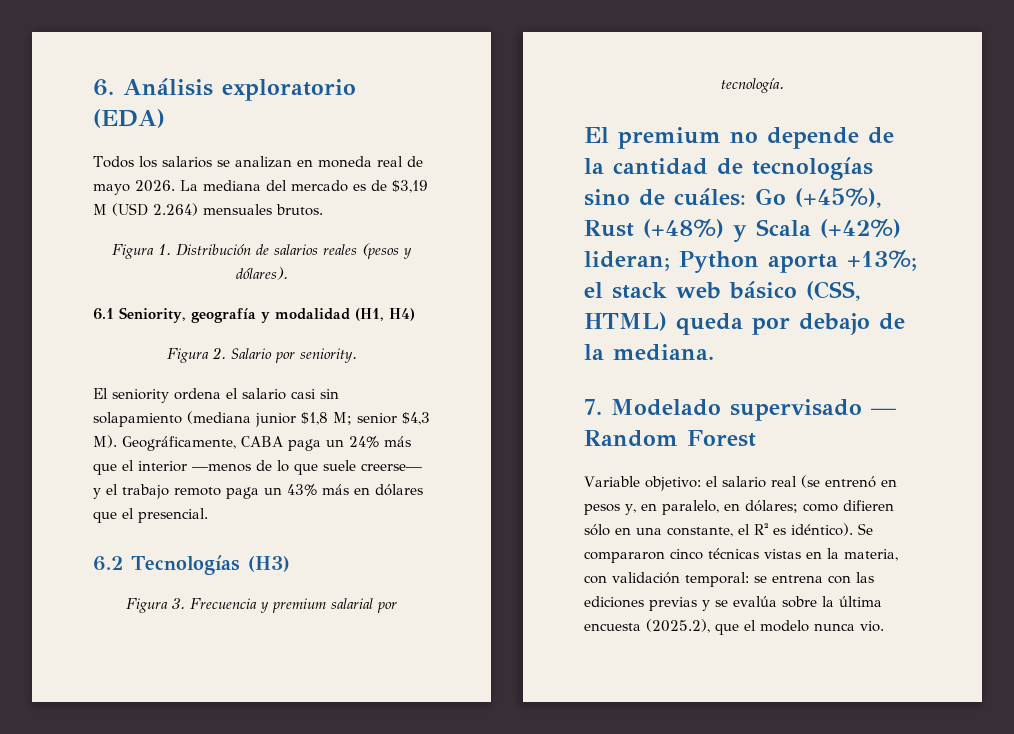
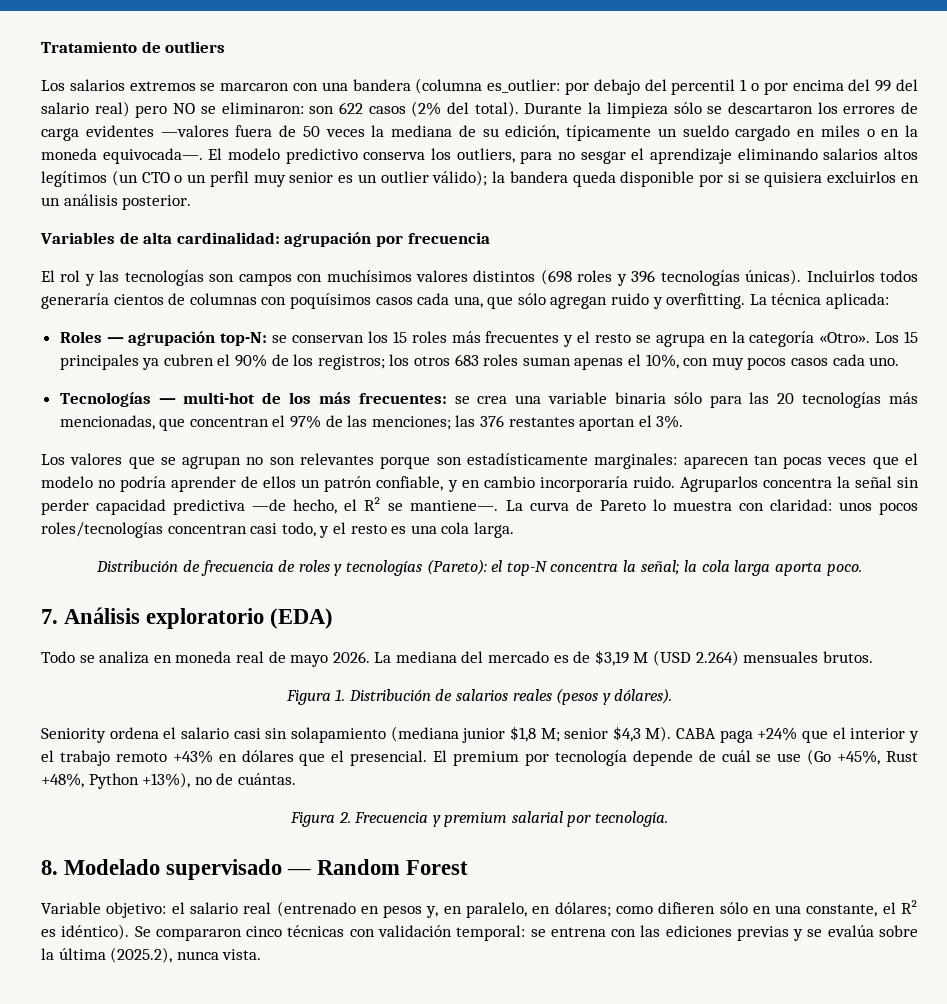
- 6. Análisis exploratorio (EDA)
- Todos los salarios se analizan en moneda real de mayo 2026.
+ Tratamiento de outliers
+ Los salarios extremos se marcaron con una bandera (columna es_outlier: por debajo del percentil 1 o por encima del 99 del salario real) pero NO se eliminaron: son 622 casos (2% del total). Durante la limpieza sólo se descartaron los errores de carga evidentes —valores fuera de 50 veces la mediana de su edición, típicamente un sueldo cargado en miles o en la moneda equivocada—. El modelo predictivo conserva los outliers, para no sesgar el aprendizaje eliminando salarios altos legítimos (un CTO o un perfil muy senior es un outlier válido); la bandera queda disponible por si se quisiera excluirlos en un análisis posterior.
+ Variables de alta cardinalidad: agrupación por frecuencia
+ El rol y las tecnologías son campos con muchísimos valores distintos (698 roles y 396 tecnologías únicas). Incluirlos todos generaría cientos de columnas con poquísimos casos cada una, que sólo agregan ruido y overfitting. La técnica aplicada:
+ Roles — agrupación top-N: se conservan los 15 roles más frecuentes y el resto se agrupa en la categoría «Otro». Los 15 principales ya cubren el 90% de los registros; los otros 683 roles suman apenas el 10%, con muy pocos casos cada uno.
+ Tecnologías — multi-hot de los más frecuentes: se crea una variable binaria sólo para las 20 tecnologías más mencionadas, que concentran el 97% de las menciones; las 376 restantes aportan el 3%.
+ Los valores que se agrupan no son relevantes porque son estadísticamente marginales: aparecen tan pocas veces que el modelo no podría aprender de ellos un patrón confiable, y en cambio incorporaría ruido. Agruparlos concentra la señal sin perder capacidad predictiva —de hecho, el R² se mantiene—. La curva de Pareto lo muestra con claridad: unos pocos roles/tecnologías concentran casi todo, y el resto es una cola larga.
+ Distribución de frecuencia de roles y tecnologías (Pareto): el top-N concentra la señal; la cola larga aporta poco.
+ 7. Análisis exploratorio (EDA)
+ Todo se analiza en moneda real de mayo 2026.
- 6.1 Seniority, geografía y modalidad (H1, H4)
- Figura 2. Salario por seniority.
- El seniority ordena el salario casi sin solapamiento (mediana junior $1,8 M; senior $4,3 M). Geográficamente, CABA paga un 24% más que el interior —menos de lo que suele creerse— y el trabajo remoto paga un 43% más en dólares que el presencial.
- 6.2 Tecnologías (H3)
- Figura 3. Frecuencia y premium salarial por tecnología.
+ Seniority ordena el salario casi sin solapamiento (mediana junior $1,8 M; senior $4,3 M). CABA paga +24% que el interior y el trabajo remoto +43% en dólares que el presencial. El premium por tecnología depende de cuál se use (Go +45%, Rust +48%, Python +13%), no de cuántas.
+ Figura 2. Frecuencia y premium salarial por tecnología.
- El premium no depende de la cantidad de tecnologías sino de cuáles: Go (+45%), Rust (+48%) y Scala (+42%) lideran; Python aporta +13%; el stack web básico (CSS, HTML) queda por debajo de la mediana.
- 7. Modelado supervisado — Random Forest
+ 8. Modelado supervisado — Random Forest
- Variable objetivo: el salario real (se entrenó en pesos y, en paralelo, en dólares; como difieren sólo en una constante, el R² es idéntico).
+ Variable objetivo: el salario real (entrenado en pesos y, en paralelo, en dólares; como difieren sólo en una constante, el R² es idéntico).
- Se compararon cinco técnicas vistas en la materia, con validación temporal: se entrena con las ediciones previas y se evalúa sobre la última encuesta (2025.2), que el modelo nunca vio.
+ Se compararon cinco técnicas con validación temporal: se entrena con las ediciones previas y se evalúa sobre la última (2025.2), nunca vista.

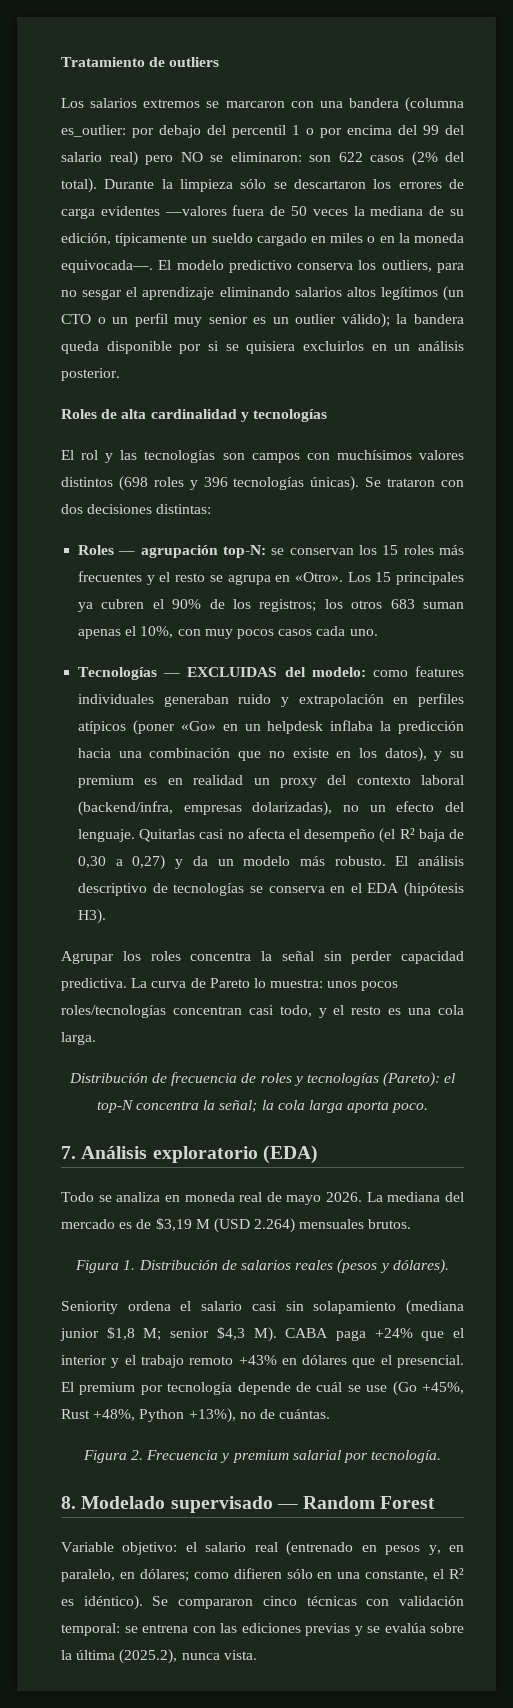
- Variables de alta cardinalidad: agrupación por frecuencia
+ Roles de alta cardinalidad y tecnologías
- Incluirlos todos generaría cientos de columnas con poquísimos casos cada una, que sólo agregan ruido y overfitting. La técnica aplicada:
+ Se trataron con dos decisiones distintas:
- Roles — agrupación top-N: se conservan los 15 roles más frecuentes y el resto se agrupa en la categoría «Otro».
+ Roles — agrupación top-N: se conservan los 15 roles más frecuentes y el resto se agrupa en «Otro».
- Los 15 principales ya cubren el 90% de los registros; los otros 683 roles suman apenas el 10%, con muy pocos casos cada uno.
+ Los 15 principales ya cubren el 90% de los registros; los otros 683 suman apenas el 10%, con muy pocos casos cada uno.
- Tecnologías — multi-hot de los más frecuentes: se crea una variable binaria sólo para las 20 tecnologías más mencionadas, que concentran el 97% de las menciones; las 376 restantes aportan el 3%.
- Los valores que se agrupan no son relevantes porque son estadísticamente marginales: aparecen tan pocas veces que el modelo no podría aprender de ellos un patrón confiable, y en cambio incorporaría ruido. Agruparlos concentra la señal sin perder capacidad predictiva —de hecho, el R² se mantiene—.
+ Tecnologías — EXCLUIDAS del modelo: como features individuales generaban ruido y extrapolación en perfiles atípicos (poner «Go» en un helpdesk inflaba la predicción hacia una combinación que no existe en los datos), y su premium es en realidad un proxy del contexto laboral (backend/infra, empresas dolarizadas), no un efecto del lenguaje. Quitarlas casi no afecta el desempeño (el R² baja de 0,30 a 0,27) y da un modelo más robusto. El análisis descriptivo de tecnologías se conserva en el EDA (hipótesis H3).
+ Agrupar los roles concentra la señal sin perder capacidad predictiva.
- La curva de Pareto lo muestra con claridad: unos pocos roles/tecnologías concentran casi todo, y el resto es una cola larga.
+ La curva de Pareto lo muestra: unos pocos roles/tecnologías concentran casi todo, y el resto es una cola larga.

